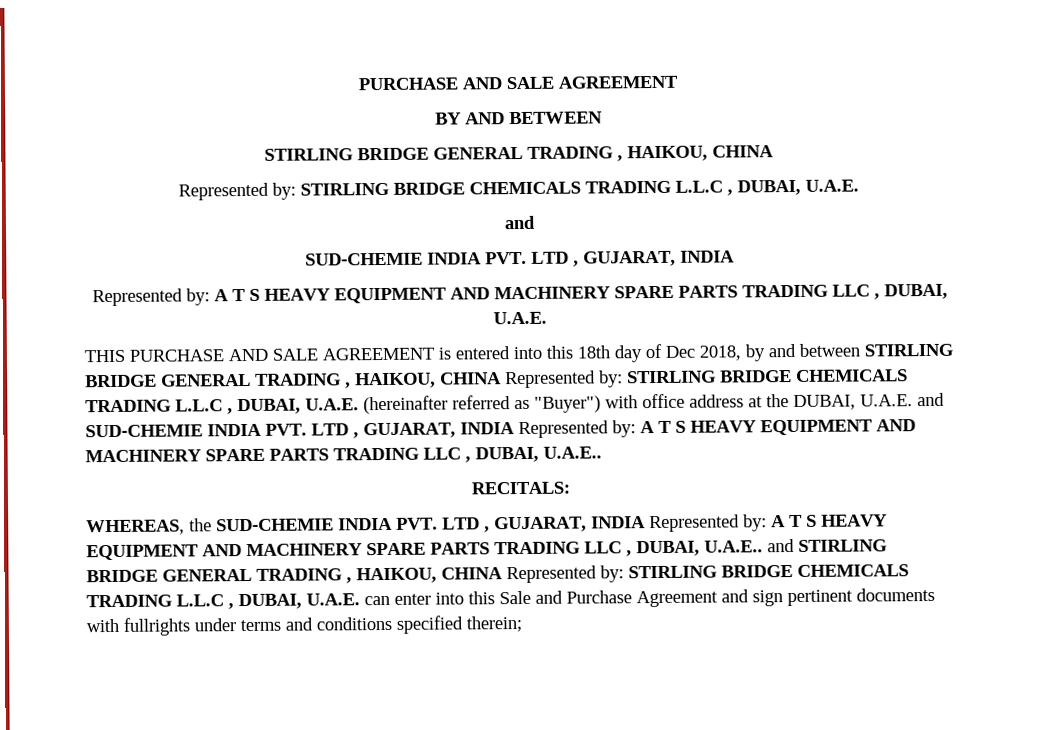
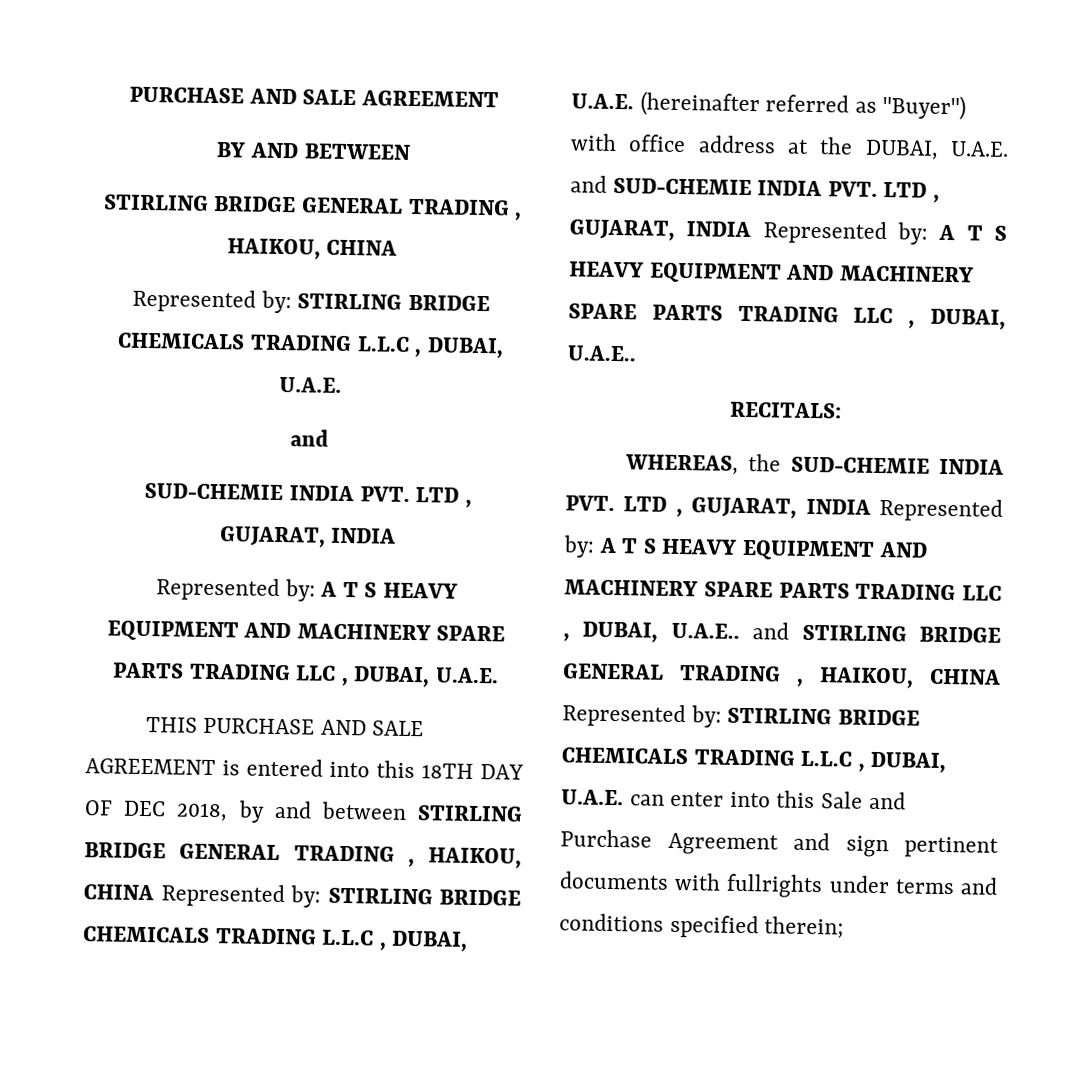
- THIS PURCHASE AND SALE AGREEMENT is entered into this 18th day of Dec 2018, by and between STIRLING BRIDGE GENERAL TRADING , HAIKOU, CHINA Represented by:
+ THIS PURCHASE AND SALE AGREEMENT is entered into this 18TH DAY OF DEC 2018, by and between STIRLING BRIDGE GENERAL TRADING , HAIKOU, CHINA Represented by:

